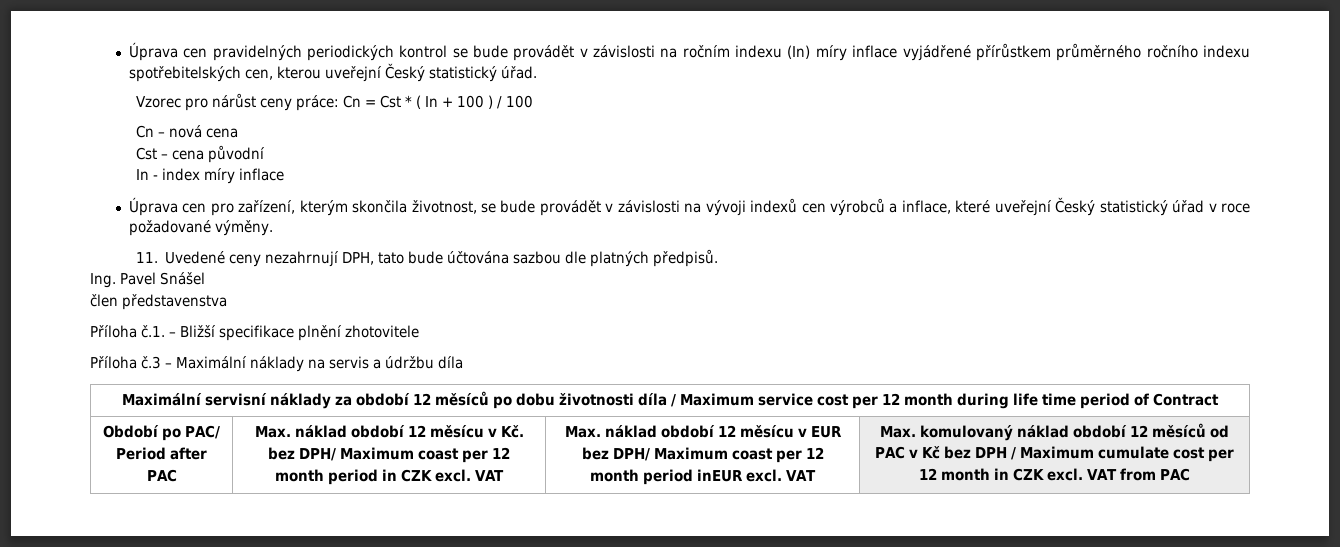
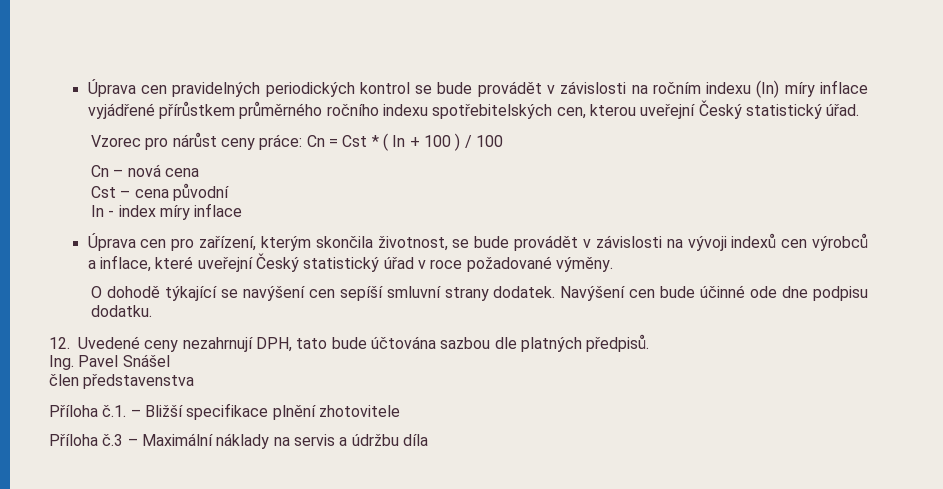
- 11. Uvedené ceny nezahrnují DPH, tato bude účtována sazbou dle platných předpisů.
+ O dohodě týkající se navýšení cen sepíší smluvní strany dodatek. Navýšení cen bude účinné ode dne podpisu dodatku.
+ 12. Uvedené ceny nezahrnují DPH, tato bude účtována sazbou dle platných předpisů.
- Maximální servisní náklady za období 12 měsíců po dobu životnosti díla / Maximum service cost per 12 month during life time period of Contract
- Období po PAC/ Period after PAC | Max. náklad období 12 měsícu v Kč. bez DPH/ Maximum coast per 12 month period in CZK excl. VAT | Max. náklad období 12 měsícu v EUR bez DPH/ Maximum coast per 12 month period inEUR excl. VAT | Max. komulovaný náklad období 12 měsíců od PAC v Kč bez DPH / Maximum cumulate cost per 12 month in CZK excl. VAT from PAC

